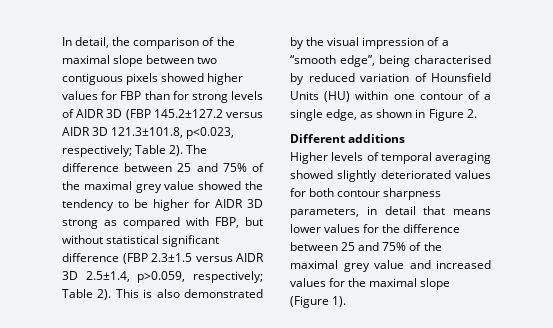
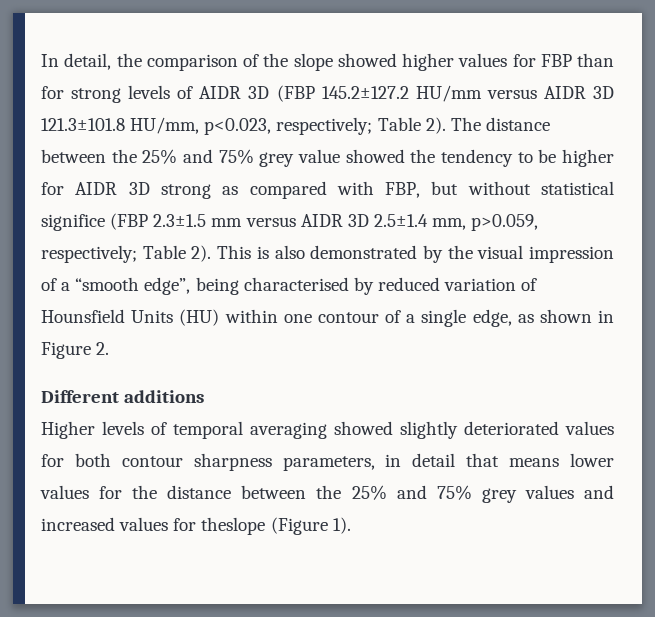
- In detail, the comparison of the maximal slope between two contiguous pixels showed higher values for FBP than for strong levels of AIDR 3D (FBP 145.2±127.2 versus AIDR 3D 121.3±101.8, p<0.023, respectively; Table 2).
+ In detail, the comparison of the slope showed higher values for FBP than for strong levels of AIDR 3D (FBP 145.2±127.2 HU/mm versus AIDR 3D 121.3±101.8 HU/mm, p<0.023, respectively; Table 2).
- The difference between 25 and 75% of the maximal grey value showed the tendency to be higher for AIDR 3D strong as compared with FBP, but without statistical significant difference (FBP 2.3±1.5 versus AIDR 3D 2.5±1.4, p>0.059, respectively; Table 2).
+ The distance between the 25% and 75% grey value showed the tendency to be higher for AIDR 3D strong as compared with FBP, but without statistical significe (FBP 2.3±1.5 mm versus AIDR 3D 2.5±1.4 mm, p>0.059, respectively; Table 2).
- Higher levels of temporal averaging showed slightly deteriorated values for both contour sharpness parameters, in detail that means lower values for the difference between 25 and 75% of the maximal grey value and increased values for the maximal slope (Figure 1).
+ Higher levels of temporal averaging showed slightly deteriorated values for both contour sharpness parameters, in detail that means lower values for the distance between the 25% and 75% grey values and increased values for theslope (Figure 1).

